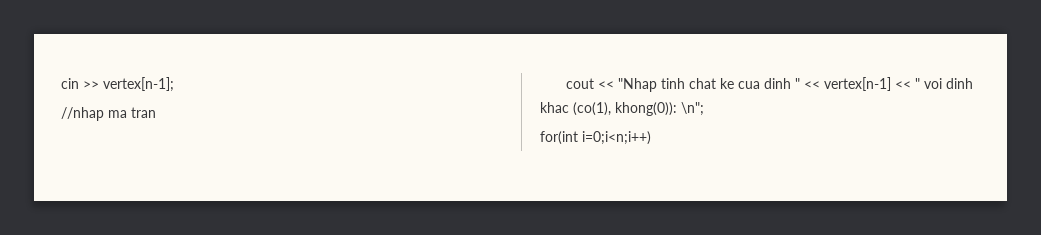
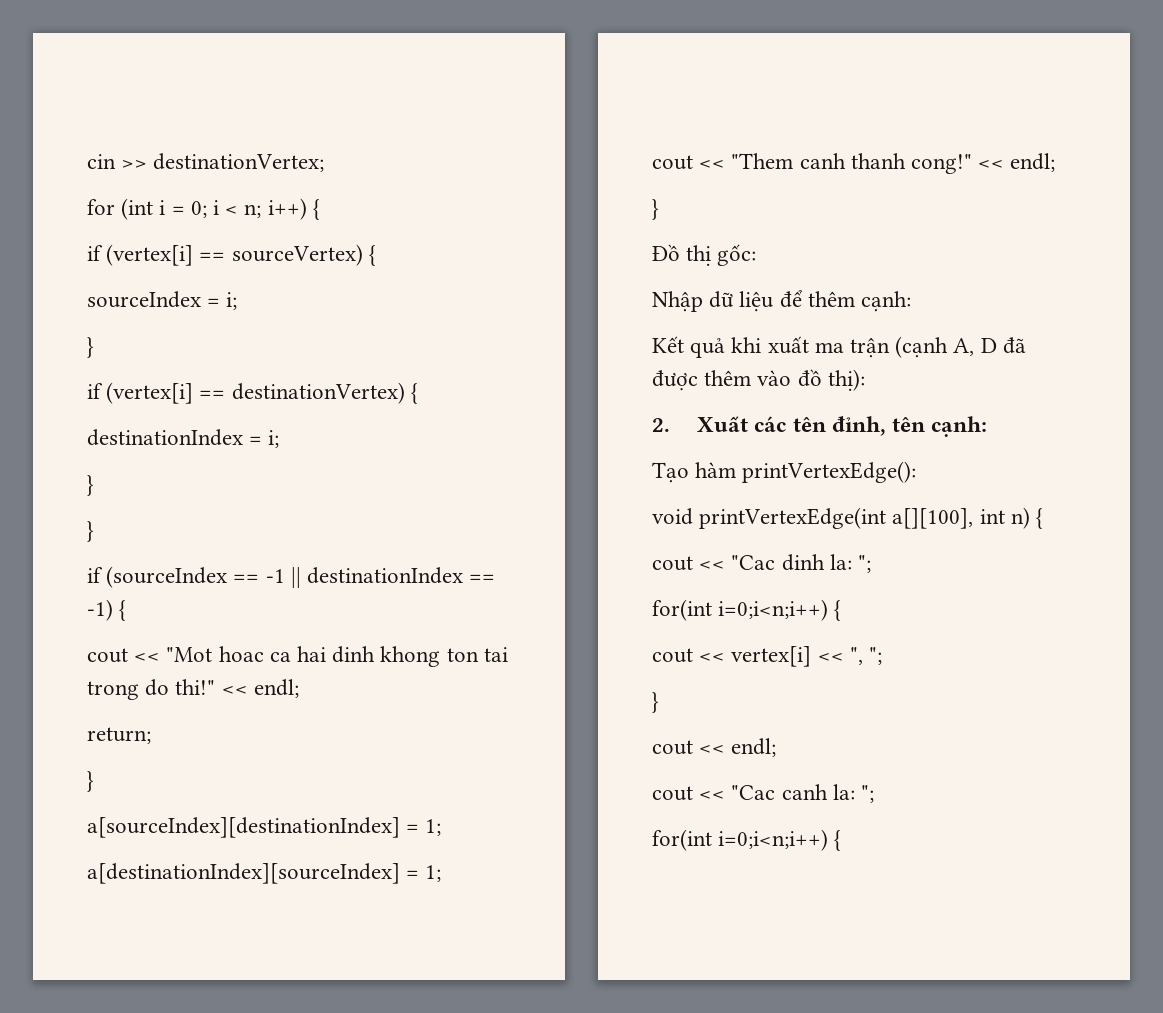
- cin >> vertex[n-1];
- //nhap ma tran
- cout << "Nhap tinh chat ke cua dinh " << vertex[n-1] << " voi dinh khac (co(1), khong(0)): \n";
- for(int i=0;i<n;i++)
+ cin >> destinationVertex;
+ for (int i = 0; i < n; i++) {
+ if (vertex[i] == sourceVertex) {
+ sourceIndex = i;
+ }
+ if (vertex[i] == destinationVertex) {
+ destinationIndex = i;
+ }
+ }
+ if (sourceIndex == -1 || destinationIndex == -1) {
+ cout << "Mot hoac ca hai dinh khong ton tai trong do thi!" << endl;
+ return;
+ }
+ a[sourceIndex][destinationIndex] = 1;
+ a[destinationIndex][sourceIndex] = 1;
+ cout << "Them canh thanh cong!" << endl;
+ }
+ Đồ thị gốc:
+ Nhập dữ liệu để thêm cạnh:
+ Kết quả khi xuất ma trận (cạnh A, D đã được thêm vào đồ thị):
+ 2. Xuất các tên đỉnh, tên cạnh:
+ Tạo hàm printVertexEdge():
+ void printVertexEdge(int a[][100], int n) {
+ cout << "Cac dinh la: ";
+ for(int i=0;i<n;i++) {
+ cout << vertex[i] << ", ";
+ }
+ cout << endl;
+ cout << "Cac canh la: ";
+ for(int i=0;i<n;i++) {

